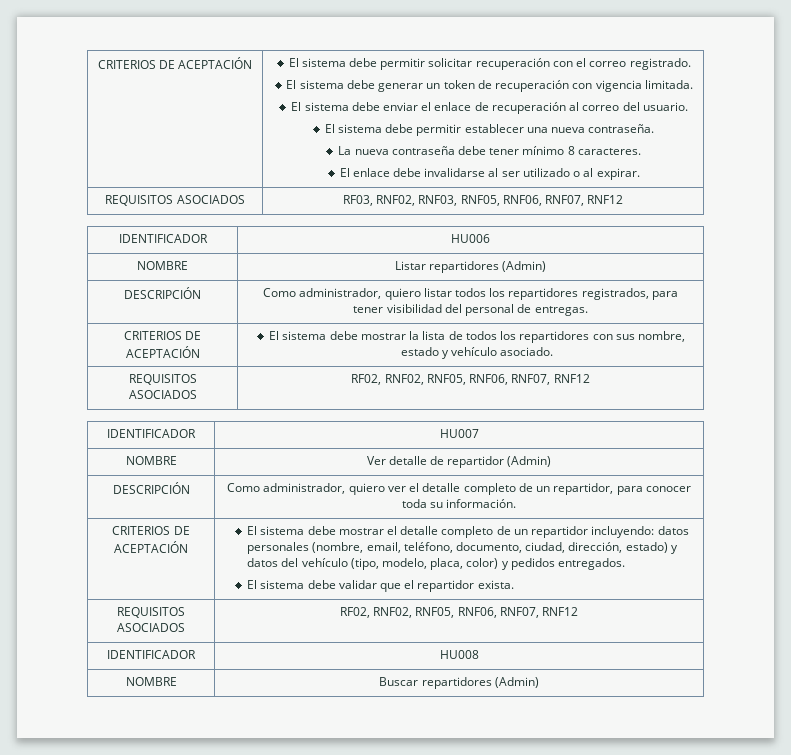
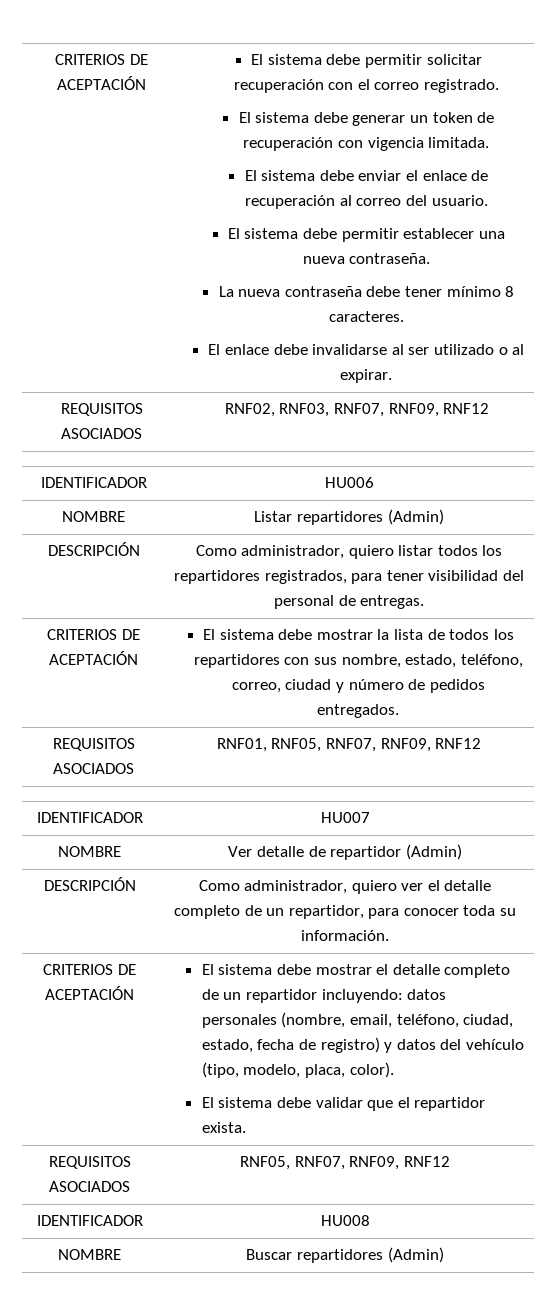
- REQUISITOS ASOCIADOS | RF03, RNF02, RNF03, RNF05, RNF06, RNF07, RNF12
+ REQUISITOS ASOCIADOS | RNF02, RNF03, RNF07, RNF09, RNF12
- CRITERIOS DE ACEPTACIÓN | El sistema debe mostrar la lista de todos los repartidores con sus nombre, estado y vehículo asociado.
- REQUISITOS ASOCIADOS | RF02, RNF02, RNF05, RNF06, RNF07, RNF12
+ CRITERIOS DE ACEPTACIÓN | El sistema debe mostrar la lista de todos los repartidores con sus nombre, estado, teléfono, correo, ciudad y número de pedidos entregados.
+ REQUISITOS ASOCIADOS | RNF01, RNF05, RNF07, RNF09, RNF12
- El sistema debe mostrar el detalle completo de un repartidor incluyendo: datos personales (nombre, email, teléfono, documento, ciudad, dirección, estado) y datos del vehículo (tipo, modelo, placa, color) y pedidos entregados.
+ El sistema debe mostrar el detalle completo de un repartidor incluyendo: datos personales (nombre, email, teléfono, ciudad, estado, fecha de registro) y datos del vehículo (tipo, modelo, placa, color).
  El sistema debe validar que el repartidor exista.
- REQUISITOS ASOCIADOS | RF02, RNF02, RNF05, RNF06, RNF07, RNF12
+ REQUISITOS ASOCIADOS | RNF05, RNF07, RNF09, RNF12

